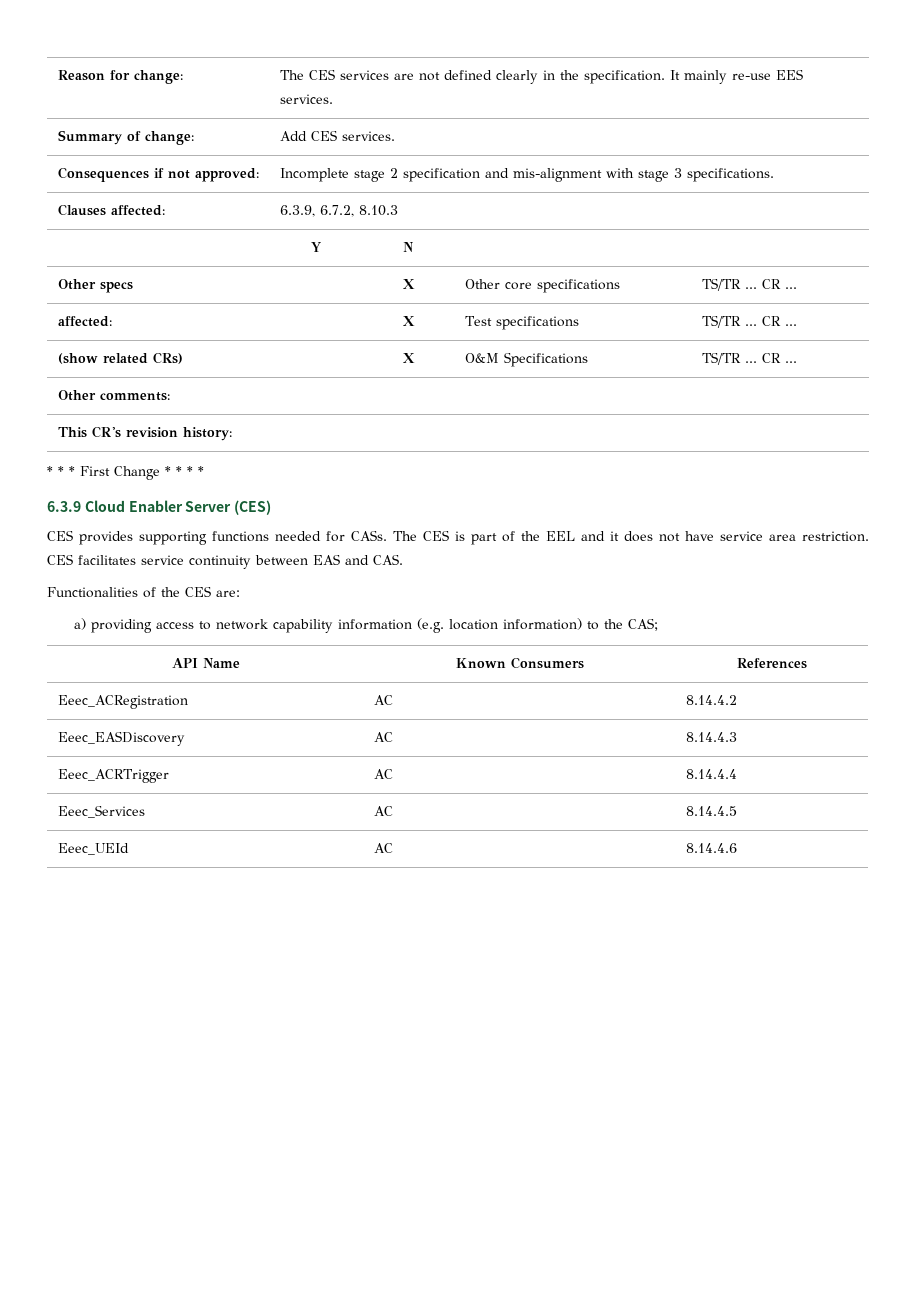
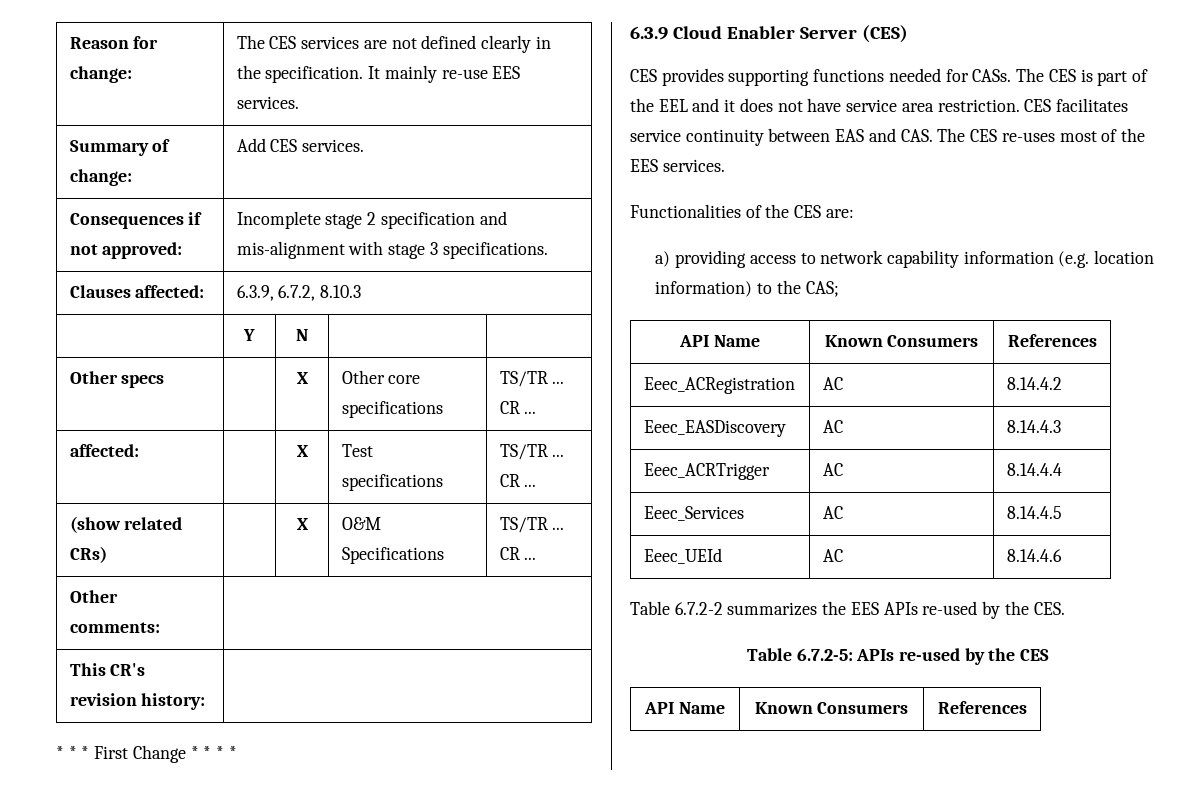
- CES facilitates service continuity between EAS and CAS.
+ CES facilitates service continuity between EAS and CAS. The CES re-uses most of the EES services.
+ Table 6.7.2-2 summarizes the EES APIs re-used by the CES.
+ Table 6.7.2-5: APIs re-used by the CES
+ API Name | Known Consumers | References

